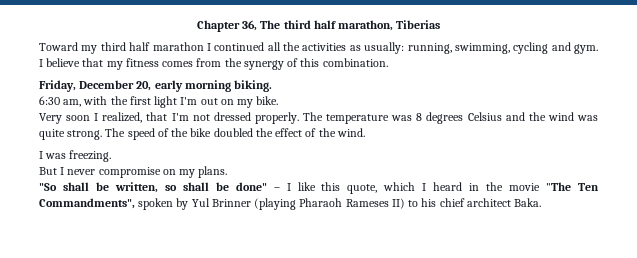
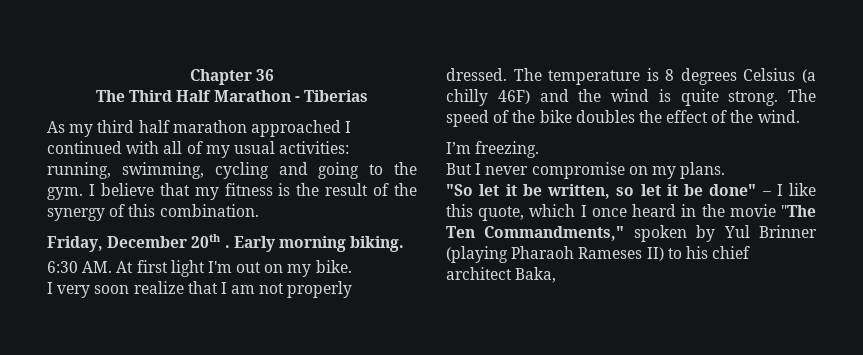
- Chapter 36, The third half marathon, Tiberias
+ Chapter 36
+ The Third Half Marathon - Tiberias
- Toward my third half marathon I continued all the activities as usually: running, swimming, cycling and gym.
+ As my third half marathon approached I continued with all of my usual activities: running, swimming, cycling and going to the gym.
- I believe that my fitness comes from the synergy of this combination.
+ I believe that my fitness is the result of the synergy of this combination.
- Friday, December 20, early morning biking.
+ Friday, December 20th . Early morning biking.
- 6:30 am, with the first light I'm out on my bike.
+ 6:30 AM. At first light I'm out on my bike.
- Very soon I realized, that I'm not dressed properly.
+ I very soon realize that I am not properly dressed.
- The temperature was 8 degrees Celsius and the wind was quite strong.
+ The temperature is 8 degrees Celsius (a chilly 46F) and the wind is quite strong.
- The speed of the bike doubled the effect of the wind.
+ The speed of the bike doubles the effect of the wind.
- I was freezing.
+ I’m freezing.
- "So shall be written, so shall be done" – I like this quote, which I heard in the movie "The Ten Commandments", spoken by Yul Brinner (playing Pharaoh Rameses II) to his chief architect Baka.
+ "So let it be written, so let it be done" – I like this quote, which I once heard in the movie "The Ten Commandments," spoken by Yul Brinner (playing Pharaoh Rameses II) to his chief architect Baka,

